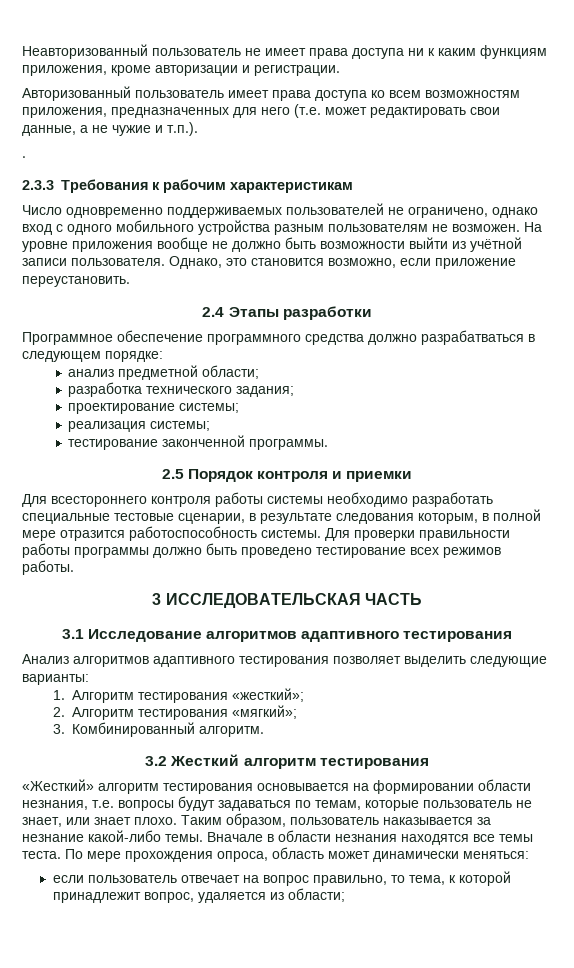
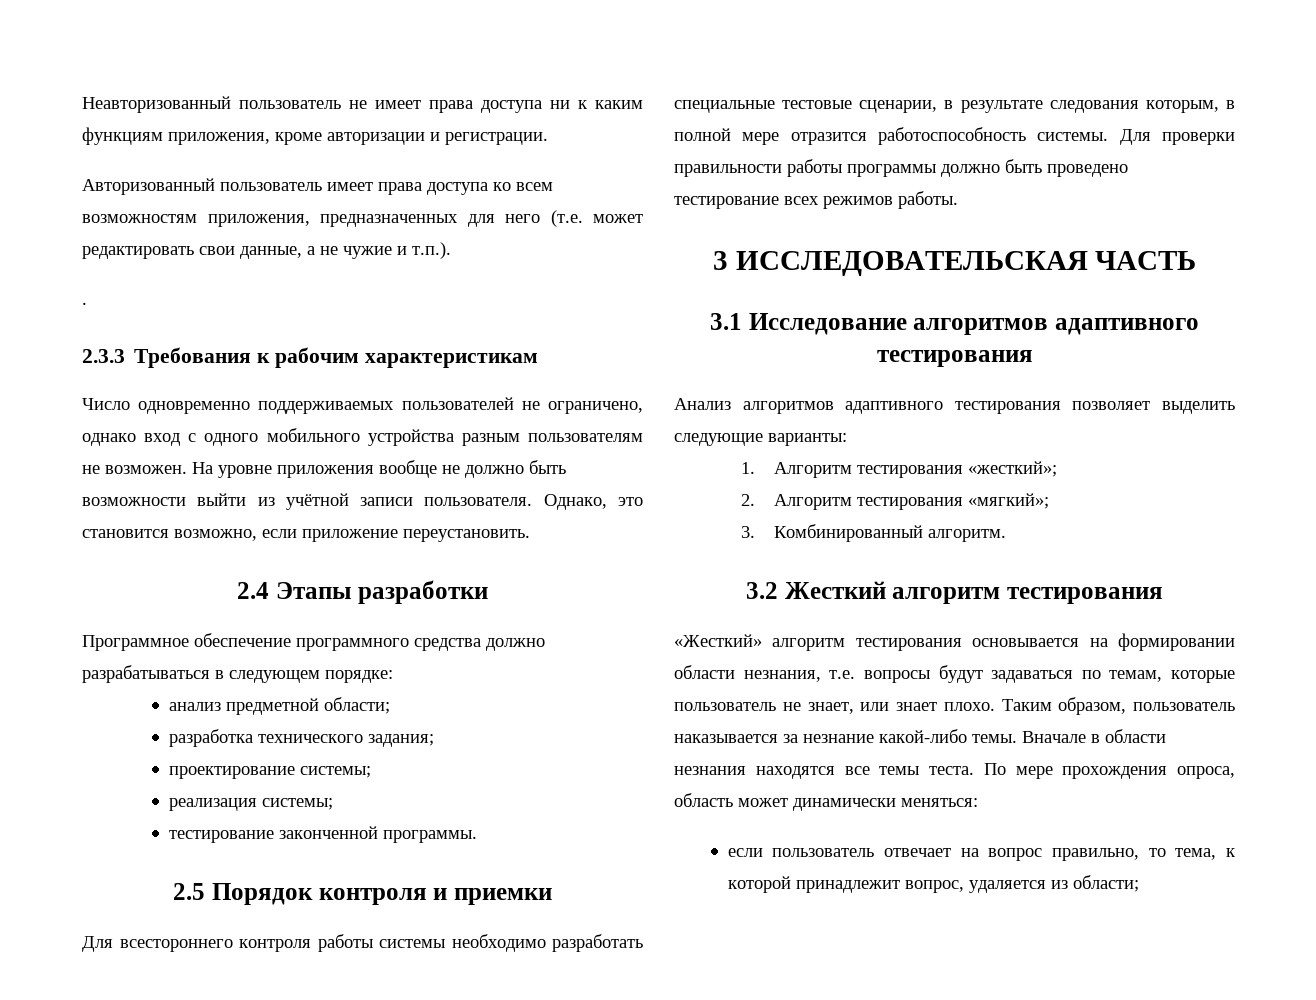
- Программное обеспечение программного средства должно разрабатваться в следующем порядке:
+ Программное обеспечение программного средства должно разрабатываться в следующем порядке:

